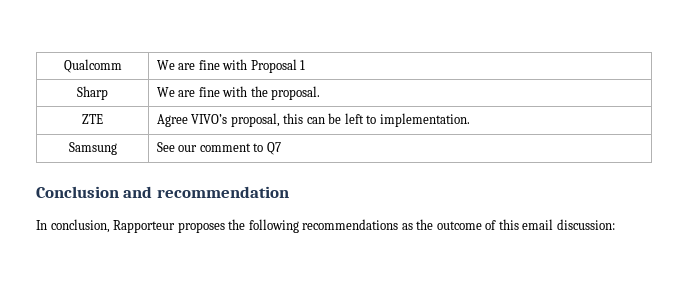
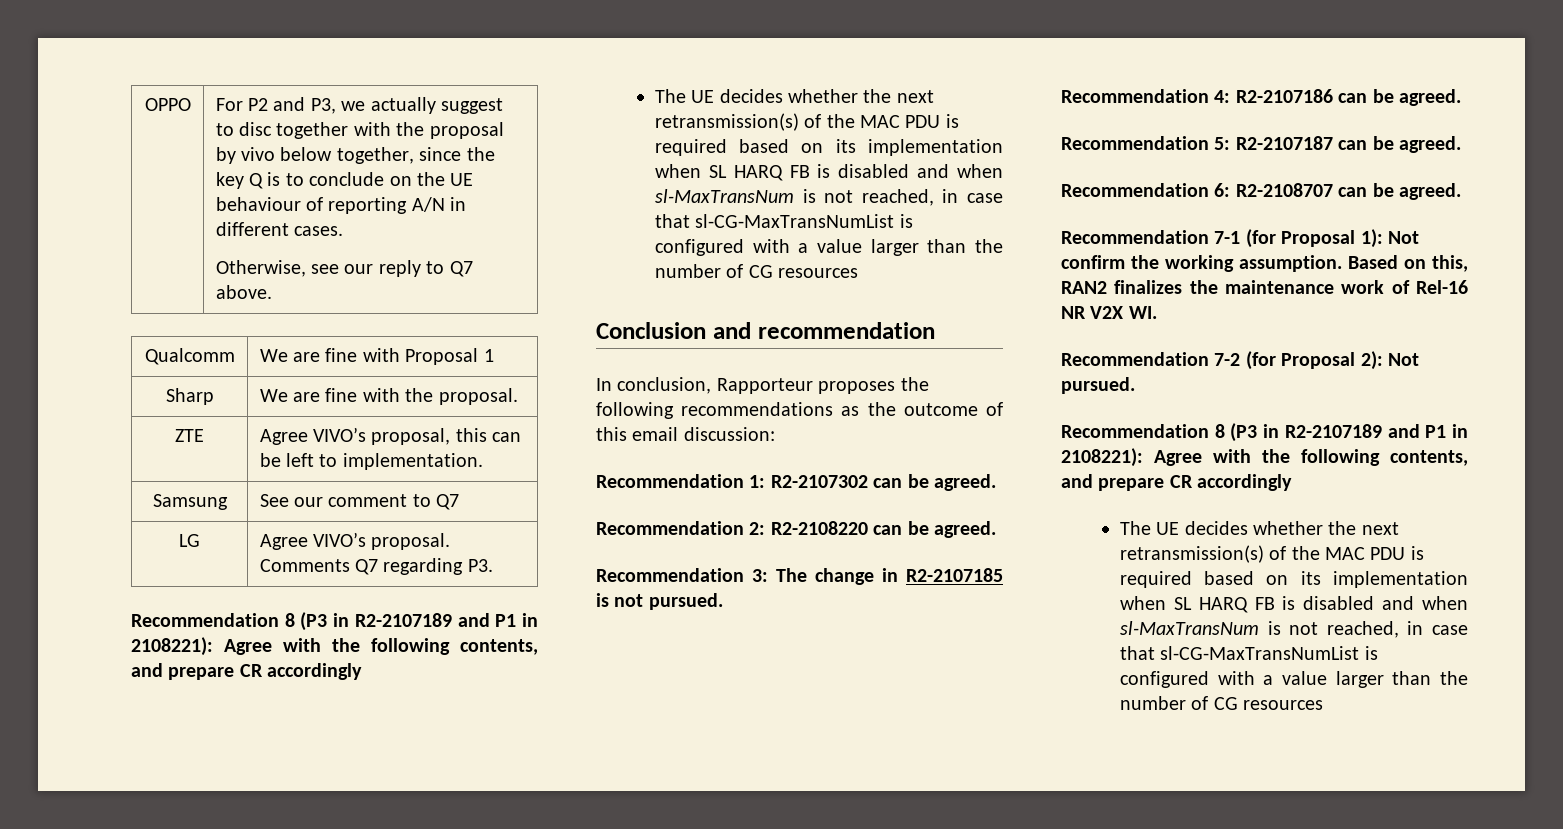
+ OPPO | For P2 and P3, we actually suggest to disc together with the proposal by vivo below together, since the key Q is to conclude on the UE behaviour of reporting A/N in different cases.
+ Otherwise, see our reply to Q7 above.
+ LG | Agree VIVO’s proposal. Comments Q7 regarding P3.
+ Recommendation 8 (P3 in R2-2107189 and P1 in 2108221): Agree with the following contents, and prepare CR accordingly
+ The UE decides whether the next retransmission(s) of the MAC PDU is required based on its implementation when SL HARQ FB is disabled and when sl-MaxTransNum is not reached, in case that sl-CG-MaxTransNumList is configured with a value larger than the number of CG resources
+ Recommendation 1: R2-2107302 can be agreed.
+ Recommendation 2: R2-2108220 can be agreed.
+ Recommendation 3: The change in R2-2107185 is not pursued.
+ Recommendation 4: R2-2107186 can be agreed.
+ Recommendation 5: R2-2107187 can be agreed.
+ Recommendation 6: R2-2108707 can be agreed.
+ Recommendation 7-1 (for Proposal 1): Not confirm the working assumption. Based on this, RAN2 finalizes the maintenance work of Rel-16 NR V2X WI.
+ Recommendation 7-2 (for Proposal 2): Not pursued.
+ Recommendation 8 (P3 in R2-2107189 and P1 in 2108221): Agree with the following contents, and prepare CR accordingly
+ The UE decides whether the next retransmission(s) of the MAC PDU is required based on its implementation when SL HARQ FB is disabled and when sl-MaxTransNum is not reached, in case that sl-CG-MaxTransNumList is configured with a value larger than the number of CG resources

